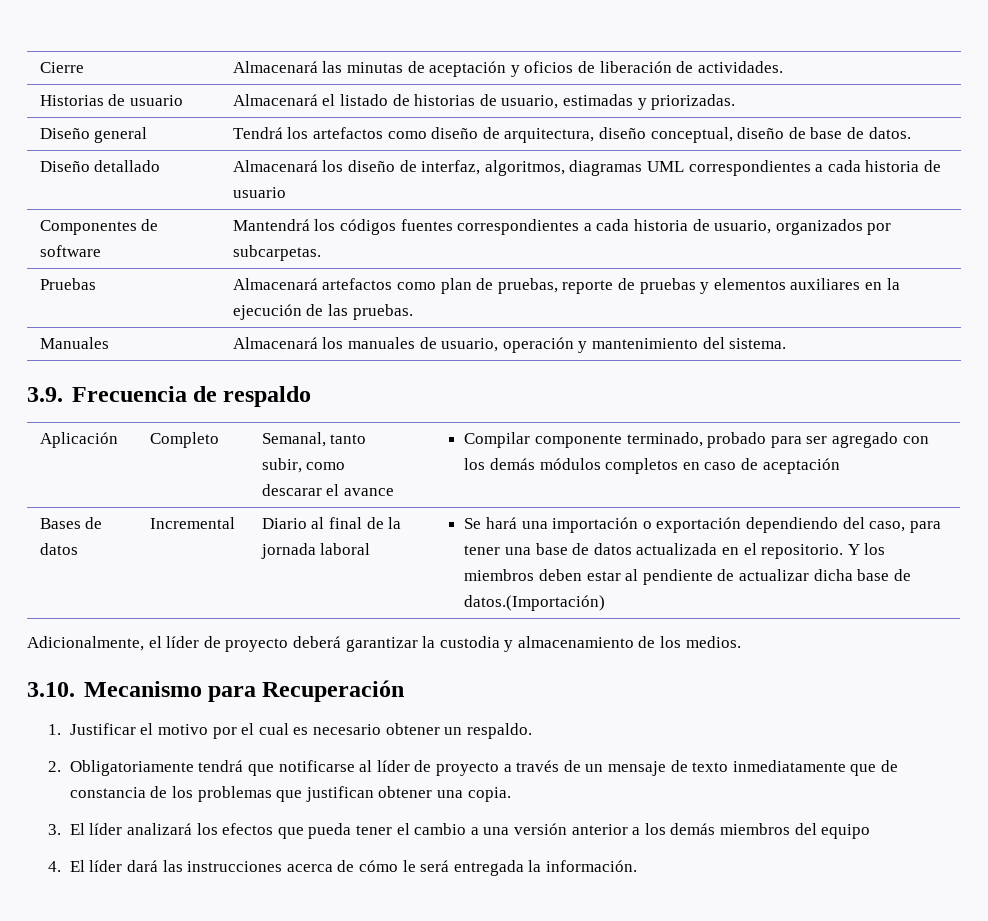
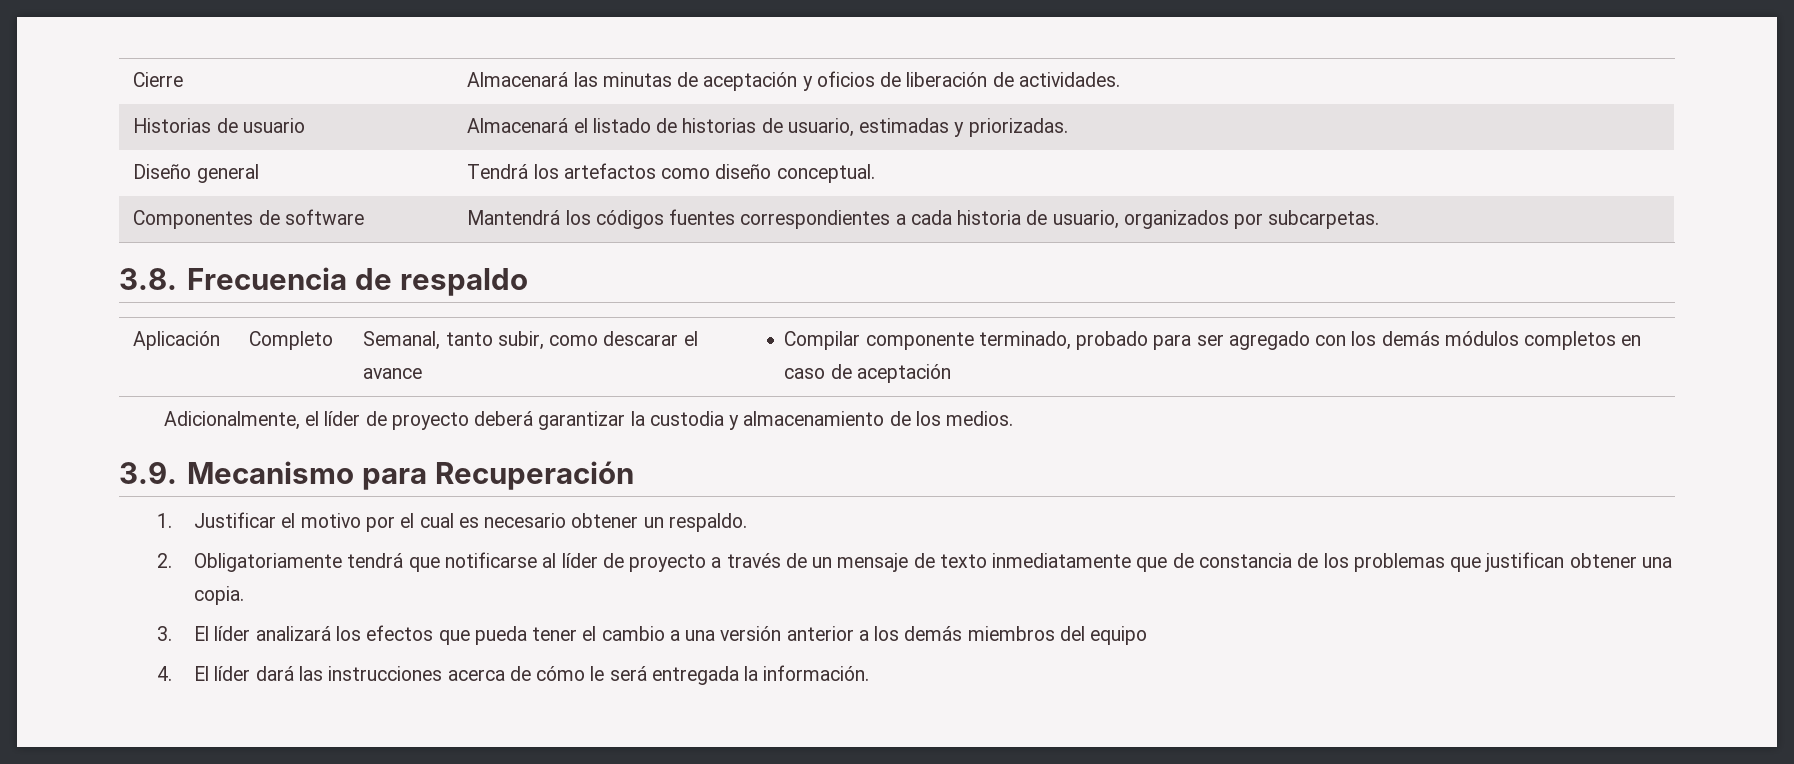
- Diseño general | Tendrá los artefactos como diseño de arquitectura, diseño conceptual, diseño de base de datos.
- Diseño detallado | Almacenará los diseño de interfaz, algoritmos, diagramas UML correspondientes a cada historia de usuario
+ Diseño general | Tendrá los artefactos como diseño conceptual.
- Pruebas | Almacenará artefactos como plan de pruebas, reporte de pruebas y elementos auxiliares en la ejecución de las pruebas.
- Manuales | Almacenará los manuales de usuario, operación y mantenimiento del sistema.
- 3.9. Frecuencia de respaldo
+ 3.8. Frecuencia de respaldo
- Bases de datos | Incremental | Diario al final de la jornada laboral | Se hará una importación o exportación dependiendo del caso, para tener una base de datos actualizada en el repositorio. Y los miembros deben estar al pendiente de actualizar dicha base de datos.(Importación)
- 3.10. Mecanismo para Recuperación
+ 3.9. Mecanismo para Recuperación

